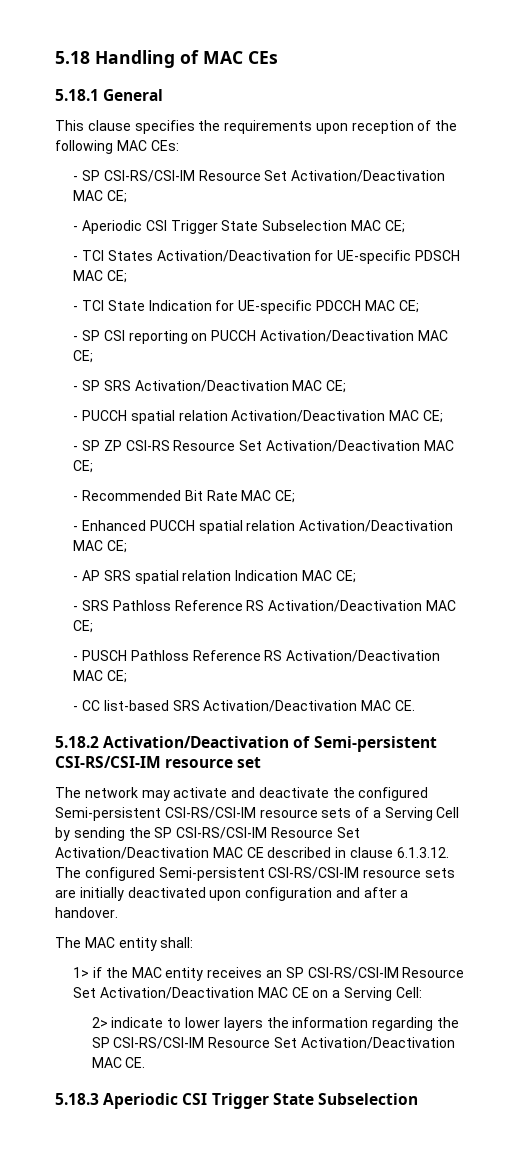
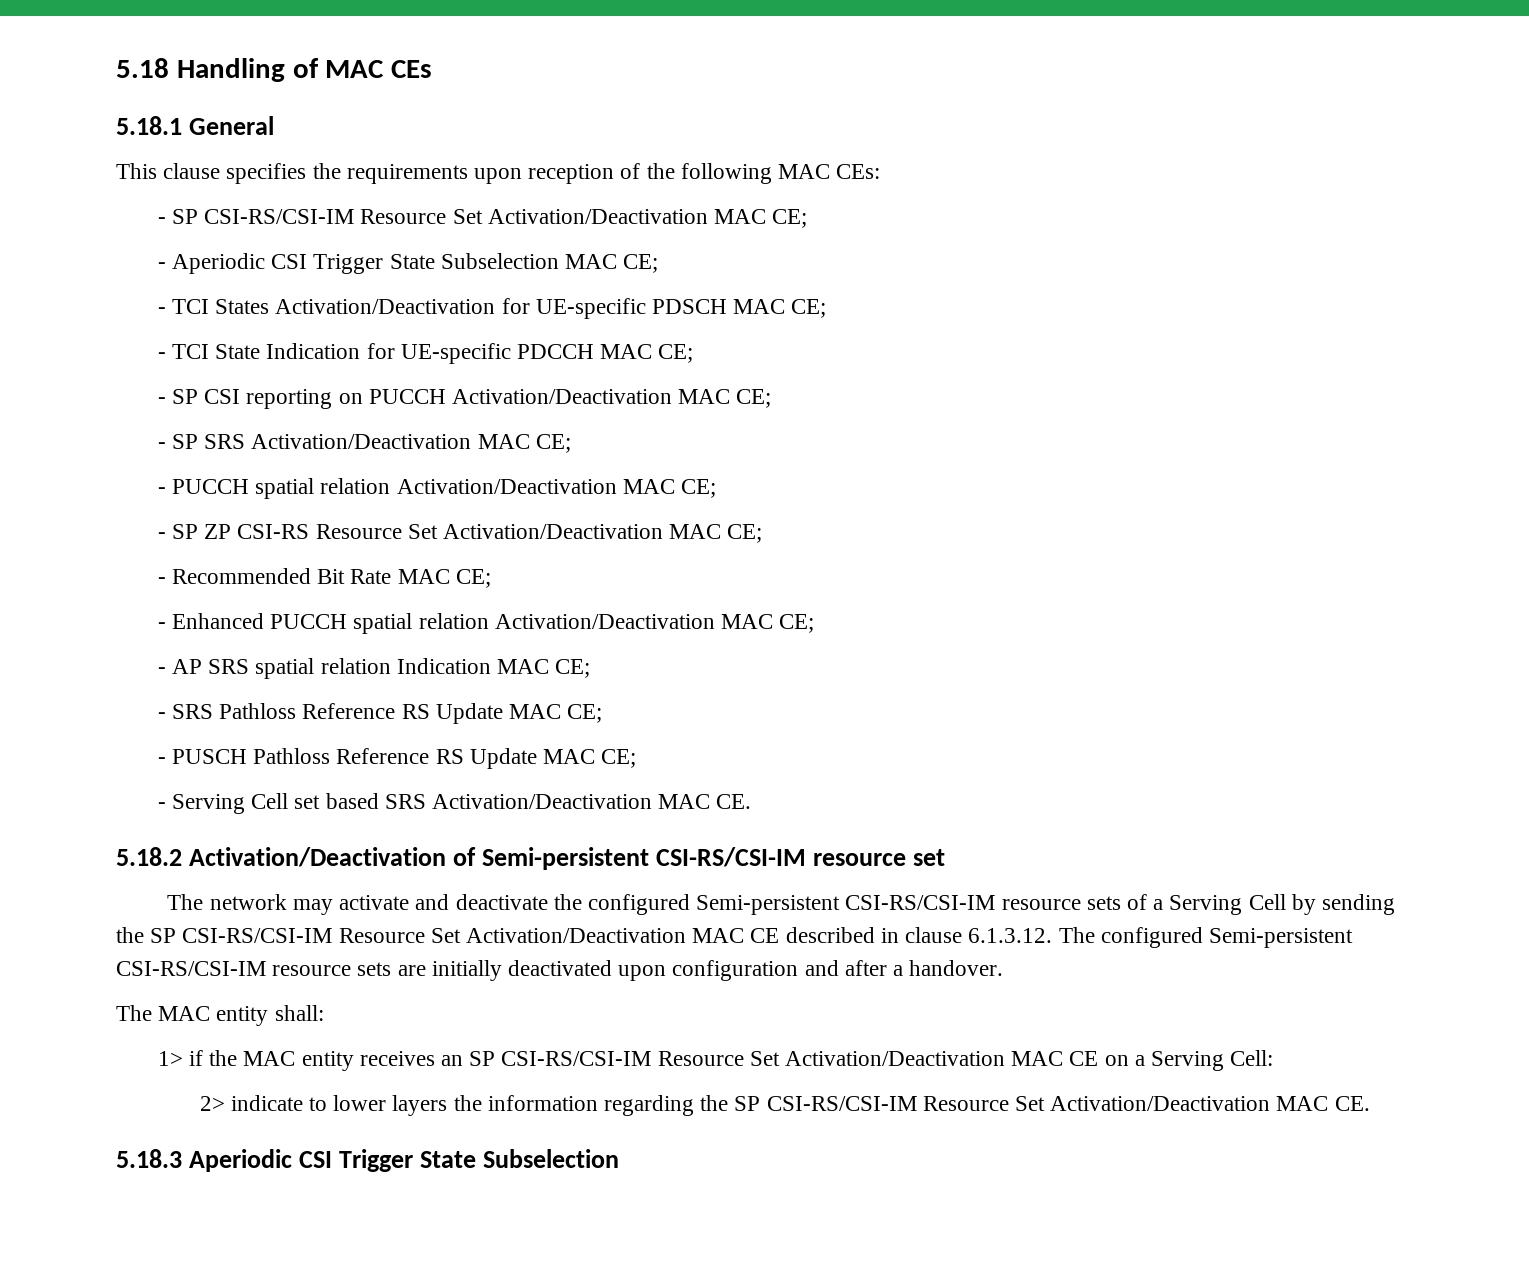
- - SRS Pathloss Reference RS Activation/Deactivation MAC CE;
+ - SRS Pathloss Reference RS Update MAC CE;
- - PUSCH Pathloss Reference RS Activation/Deactivation MAC CE;
- - CC list-based SRS Activation/Deactivation MAC CE.
+ - PUSCH Pathloss Reference RS Update MAC CE;
+ - Serving Cell set based SRS Activation/Deactivation MAC CE.

